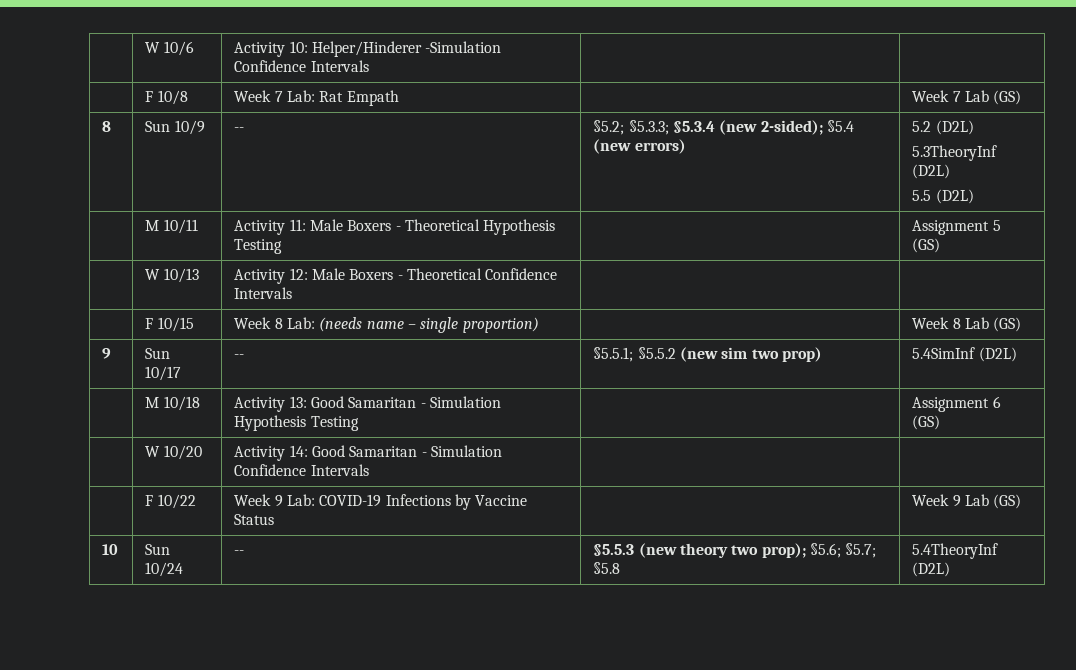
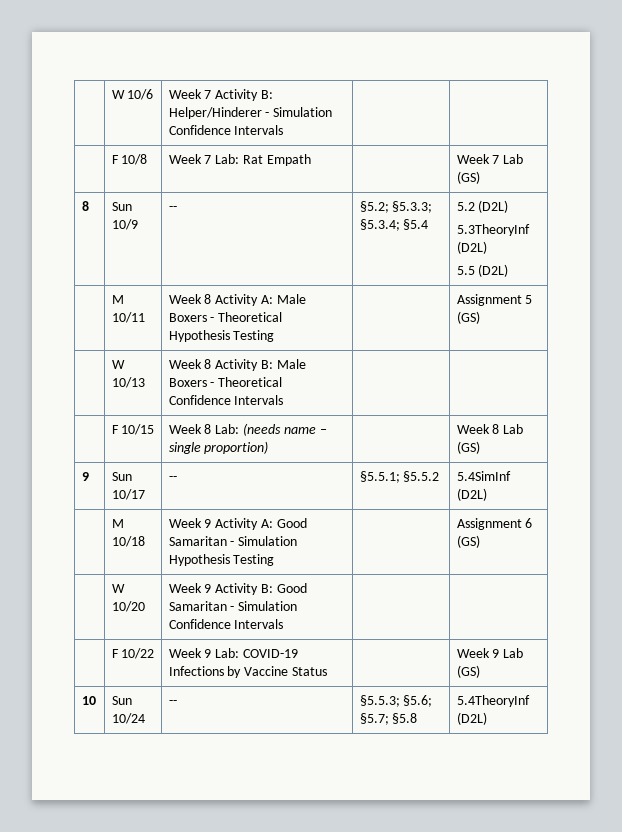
- | W 10/6 | Activity 10: Helper/Hinderer -Simulation Confidence Intervals | |
+ | W 10/6 | Week 7 Activity B: Helper/Hinderer - Simulation Confidence Intervals | |
- 8 | Sun 10/9 | -- | §5.2; §5.3.3; §5.3.4 (new 2-sided); §5.4 (new errors) | 5.2 (D2L)
+ 8 | Sun 10/9 | -- | §5.2; §5.3.3; §5.3.4; §5.4 | 5.2 (D2L)
- | M 10/11 | Activity 11: Male Boxers - Theoretical Hypothesis Testing | | Assignment 5 (GS)
+ | M 10/11 | Week 8 Activity A: Male Boxers - Theoretical Hypothesis Testing | | Assignment 5 (GS)
- | W 10/13 | Activity 12: Male Boxers - Theoretical Confidence Intervals | |
+ | W 10/13 | Week 8 Activity B: Male Boxers - Theoretical Confidence Intervals | |
- 9 | Sun 10/17 | -- | §5.5.1; §5.5.2 (new sim two prop) | 5.4SimInf (D2L)
+ 9 | Sun 10/17 | -- | §5.5.1; §5.5.2 | 5.4SimInf (D2L)
- | M 10/18 | Activity 13: Good Samaritan - Simulation Hypothesis Testing | | Assignment 6 (GS)
+ | M 10/18 | Week 9 Activity A: Good Samaritan - Simulation Hypothesis Testing | | Assignment 6 (GS)
- | W 10/20 | Activity 14: Good Samaritan - Simulation Confidence Intervals | |
+ | W 10/20 | Week 9 Activity B: Good Samaritan - Simulation Confidence Intervals | |
- 10 | Sun 10/24 | -- | §5.5.3 (new theory two prop); §5.6; §5.7; §5.8 | 5.4TheoryInf (D2L)
+ 10 | Sun 10/24 | -- | §5.5.3; §5.6; §5.7; §5.8 | 5.4TheoryInf (D2L)

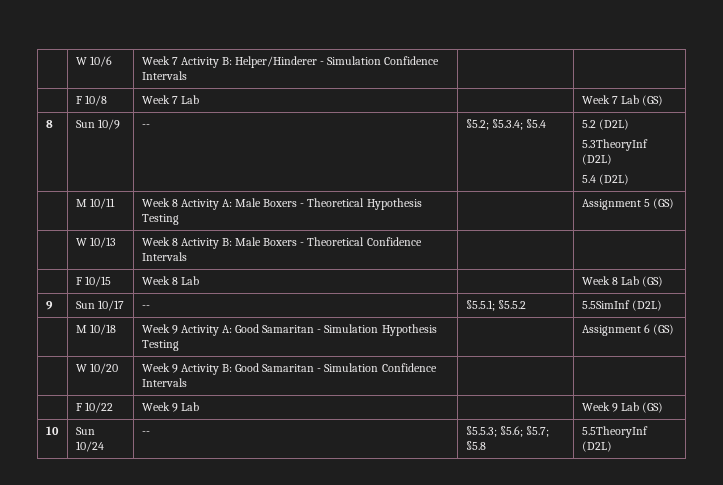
- | F 10/8 | Week 7 Lab: Rat Empath | | Week 7 Lab (GS)
+ | F 10/8 | Week 7 Lab | | Week 7 Lab (GS)
- 8 | Sun 10/9 | -- | §5.2; §5.3.3; §5.3.4; §5.4 | 5.2 (D2L)
+ 8 | Sun 10/9 | -- | §5.2; §5.3.4; §5.4 | 5.2 (D2L)
  5.3TheoryInf (D2L)
- 5.5 (D2L)
+ 5.4 (D2L)
- | F 10/15 | Week 8 Lab: (needs name – single proportion) | | Week 8 Lab (GS)
+ | F 10/15 | Week 8 Lab | | Week 8 Lab (GS)
- 9 | Sun 10/17 | -- | §5.5.1; §5.5.2 | 5.4SimInf (D2L)
+ 9 | Sun 10/17 | -- | §5.5.1; §5.5.2 | 5.5SimInf (D2L)
- | F 10/22 | Week 9 Lab: COVID-19 Infections by Vaccine Status | | Week 9 Lab (GS)
+ | F 10/22 | Week 9 Lab | | Week 9 Lab (GS)
- 10 | Sun 10/24 | -- | §5.5.3; §5.6; §5.7; §5.8 | 5.4TheoryInf (D2L)
+ 10 | Sun 10/24 | -- | §5.5.3; §5.6; §5.7; §5.8 | 5.5TheoryInf (D2L)

